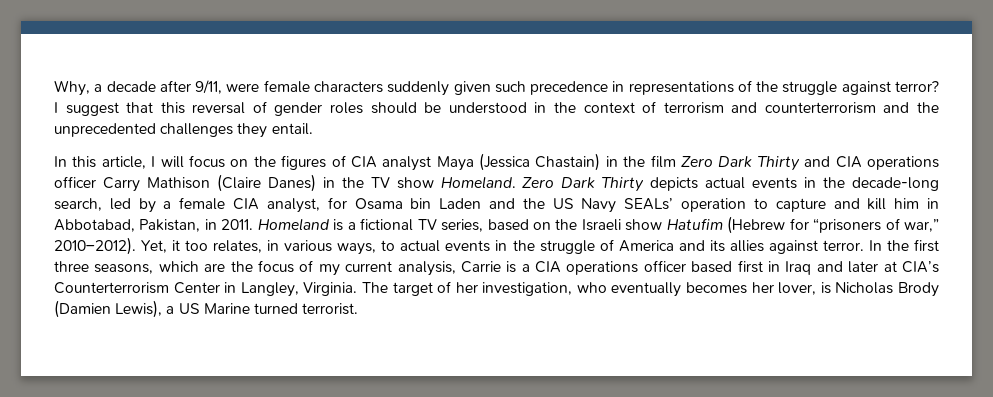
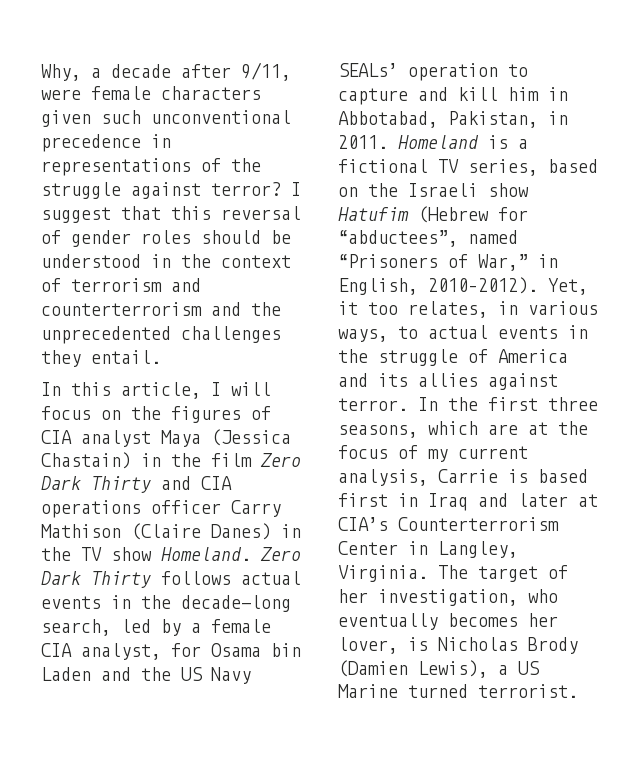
- Why, a decade after 9/11, were female characters suddenly given such precedence in representations of the struggle against terror?
+ Why, a decade after 9/11, were female characters given such unconventional precedence in representations of the struggle against terror?
- Zero Dark Thirty depicts actual events in the decade-long search, led by a female CIA analyst, for Osama bin Laden and the US Navy SEALs’ operation to capture and kill him in Abbotabad, Pakistan, in 2011.
+ Zero Dark Thirty follows actual events in the decade-long search, led by a female CIA analyst, for Osama bin Laden and the US Navy SEALs’ operation to capture and kill him in Abbotabad, Pakistan, in 2011.
- Homeland is a fictional TV series, based on the Israeli show Hatufim (Hebrew for “prisoners of war,” 2010–2012).
+ Homeland is a fictional TV series, based on the Israeli show Hatufim (Hebrew for “abductees”, named “Prisoners of War,” in English, 2010–2012).
- In the first three seasons, which are the focus of my current analysis, Carrie is a CIA operations officer based first in Iraq and later at CIA’s Counterterrorism Center in Langley, Virginia.
+ In the first three seasons, which are at the focus of my current analysis, Carrie is based first in Iraq and later at CIA’s Counterterrorism Center in Langley, Virginia.

